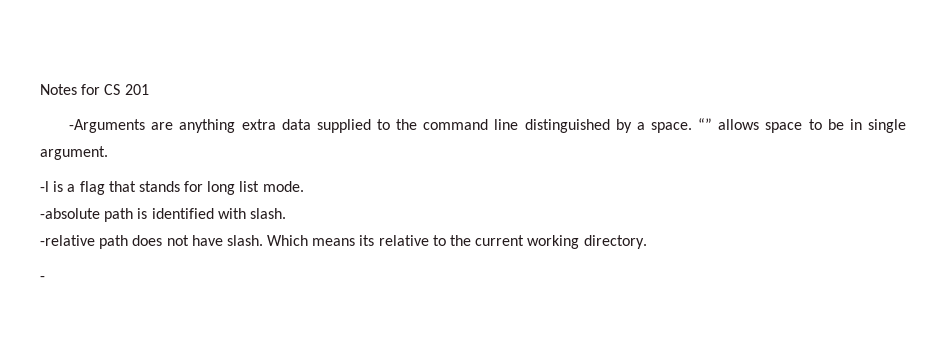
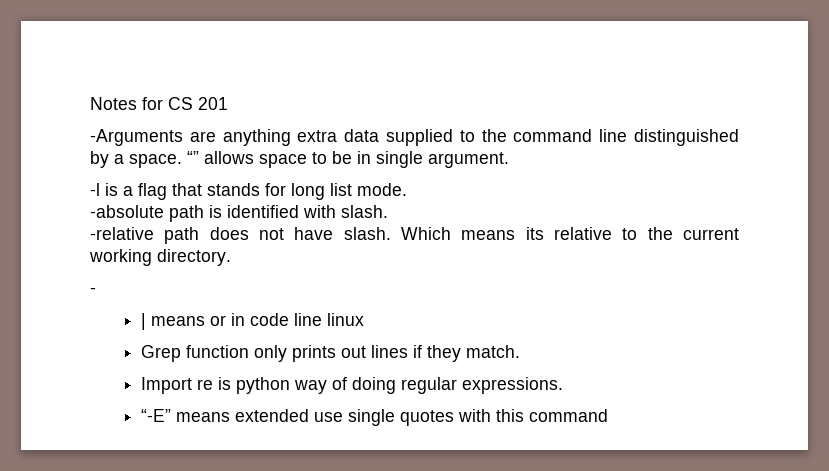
+ | means or in code line linux
+ Grep function only prints out lines if they match.
+ Import re is python way of doing regular expressions.
+ “-E” means extended use single quotes with this command

